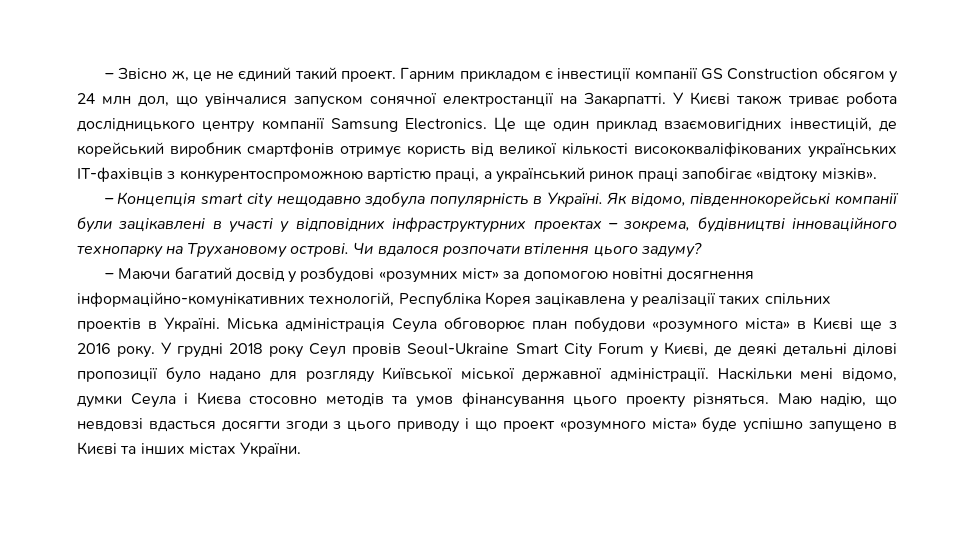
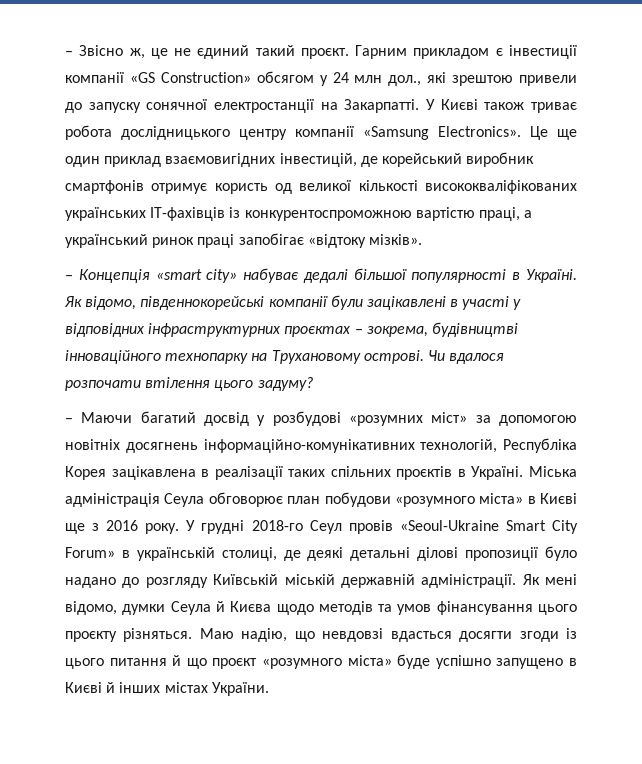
- – Звісно ж, це не єдиний такий проект.
+ – Звісно ж, це не єдиний такий проєкт.
- Гарним прикладом є інвестиції компанії GS Construction обсягом у 24 млн дол, що увінчалися запуском сонячної електростанції на Закарпатті.
+ Гарним прикладом є інвестиції компанії «GS Construction» обсягом у 24 млн дол., які зрештою привели до запуску сонячної електростанції на Закарпатті.
- У Києві також триває робота дослідницького центру компанії Samsung Electronics.
+ У Києві також триває робота дослідницького центру компанії «Samsung Electronics».
- Це ще один приклад взаємовигідних інвестицій, де корейський виробник смартфонів отримує користь від великої кількості висококваліфікованих українських IT-фахівців з конкурентоспроможною вартістю праці, а український ринок праці запобігає «відтоку мізків».
+ Це ще один приклад взаємовигідних інвестицій, де корейський виробник смартфонів отримує користь од великої кількості висококваліфікованих українських IT-фахівців із конкурентоспроможною вартістю праці, а український ринок праці запобігає «відтоку мізків».
- – Концепція smart city нещодавно здобула популярність в Україні.
+ – Концепція «smart city» набуває дедалі більшої популярності в Україні.
- Як відомо, південнокорейські компанії були зацікавлені в участі у відповідних інфраструктурних проектах – зокрема, будівництві інноваційного технопарку на Трухановому острові.
+ Як відомо, південнокорейські компанії були зацікавлені в участі у відповідних інфраструктурних проєктах – зокрема, будівництві інноваційного технопарку на Трухановому острові.
- – Маючи багатий досвід у розбудові «розумних міст» за допомогою новітні досягнення інформаційно-комунікативних технологій, Республіка Корея зацікавлена у реалізації таких спільних проектів в Україні.
+ – Маючи багатий досвід у розбудові «розумних міст» за допомогою новітніх досягнень інформаційно-комунікативних технологій, Республіка Корея зацікавлена в реалізації таких спільних проєктів в Україні.
- У грудні 2018 року Сеул провів Seoul-Ukraine Smart City Forum у Києві, де деякі детальні ділові пропозиції було надано для розгляду Київської міської державної адміністрації. Наскільки мені відомо, думки Сеула і Києва стосовно методів та умов фінансування цього проекту різняться.
+ У грудні 2018-го Сеул провів «Seoul-Ukraine Smart City Forum» в українській столиці, де деякі детальні ділові пропозиції було надано до розгляду Київській міській державній адміністрації. Як мені відомо, думки Сеула й Києва щодо методів та умов фінансування цього проєкту різняться.
- Маю надію, що невдовзі вдасться досягти згоди з цього приводу і що проект «розумного міста» буде успішно запущено в Києві та інших містах України.
+ Маю надію, що невдовзі вдасться досягти згоди із цього питання й що проєкт «розумного міста» буде успішно запущено в Києві й інших містах України.

